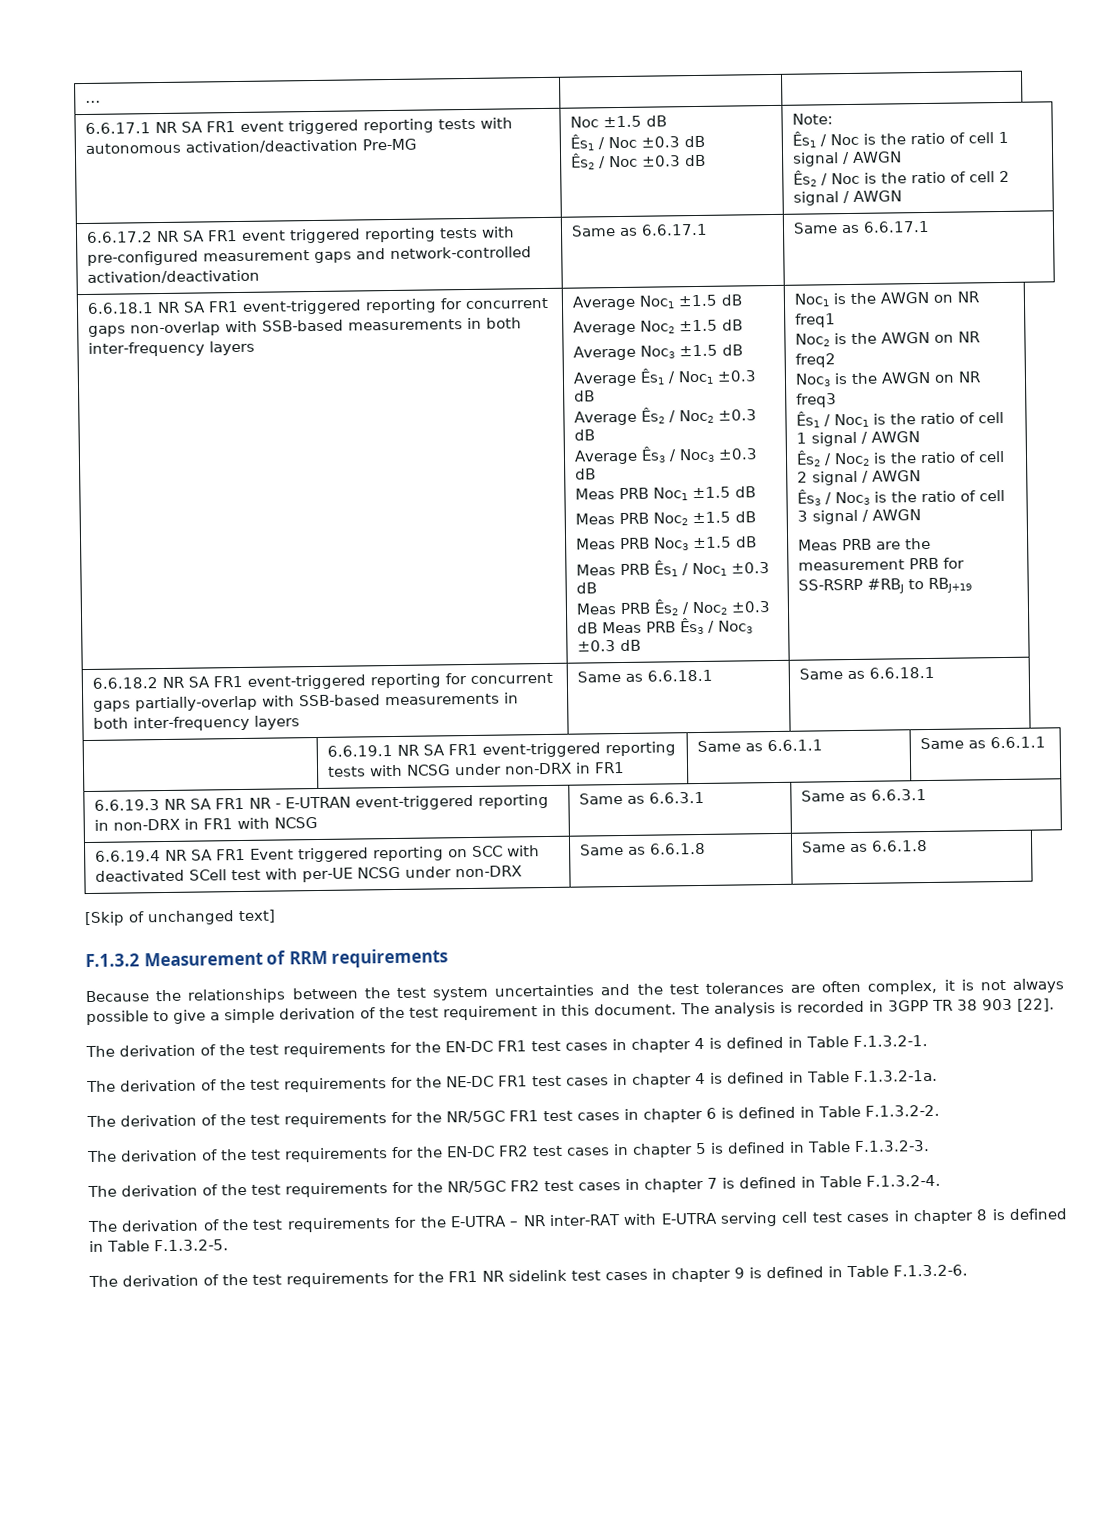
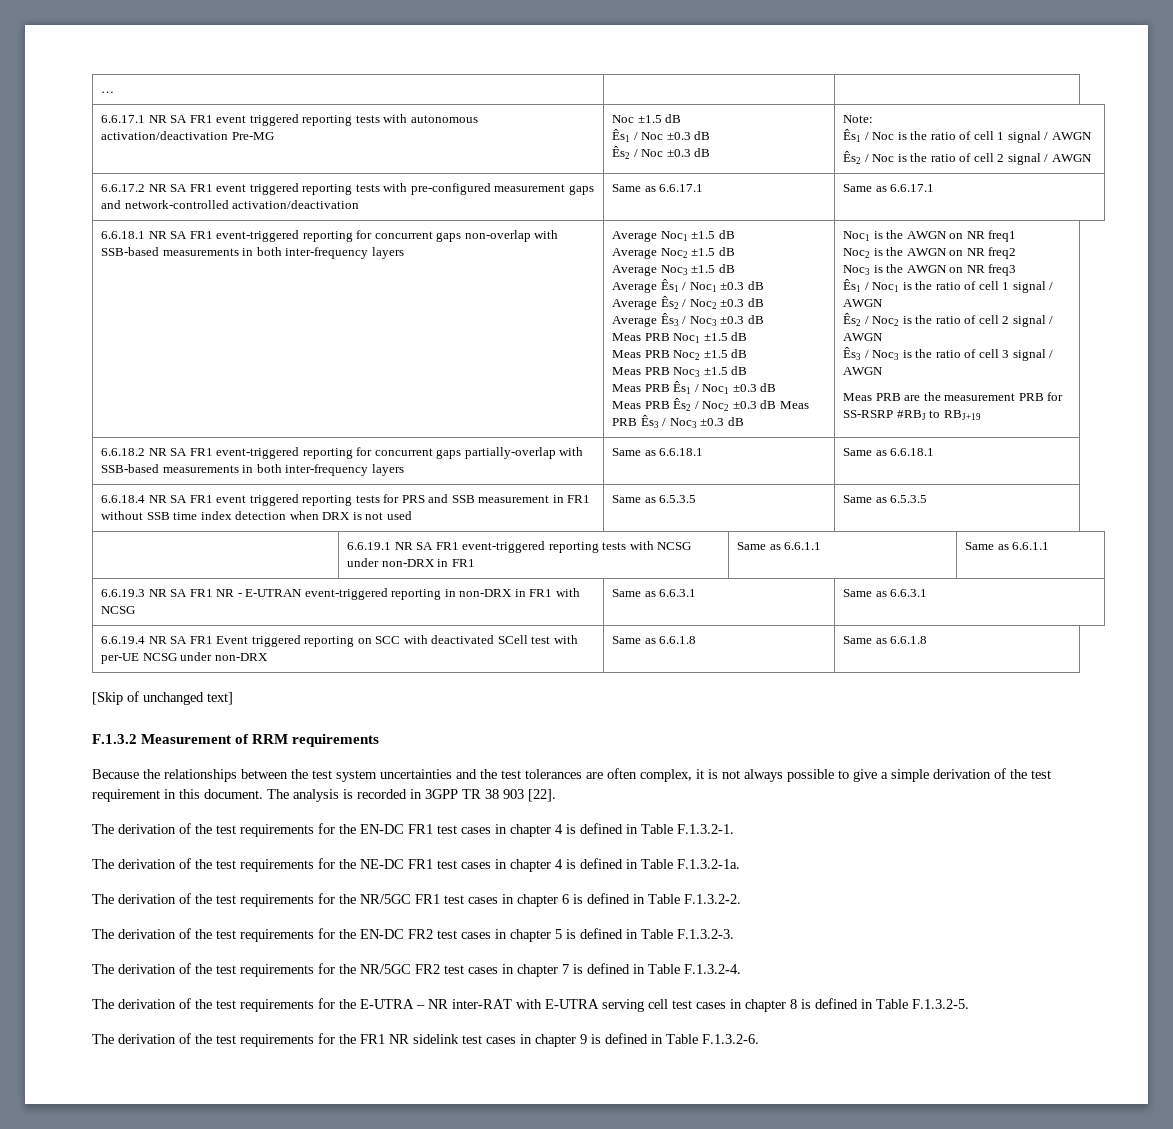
+ 6.6.18.4 NR SA FR1 event triggered reporting tests for PRS and SSB measurement in FR1 without SSB time index detection when DRX is not used | Same as 6.5.3.5 | Same as 6.5.3.5

